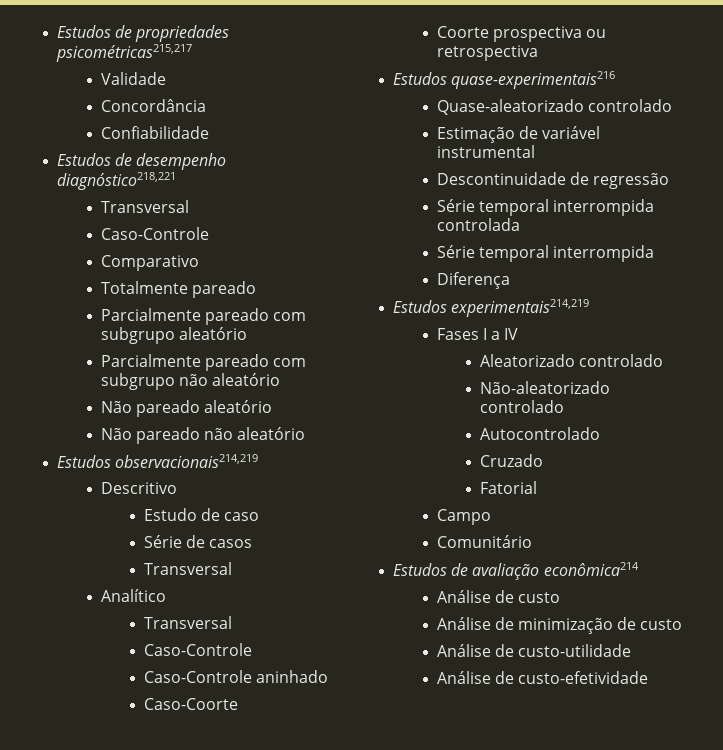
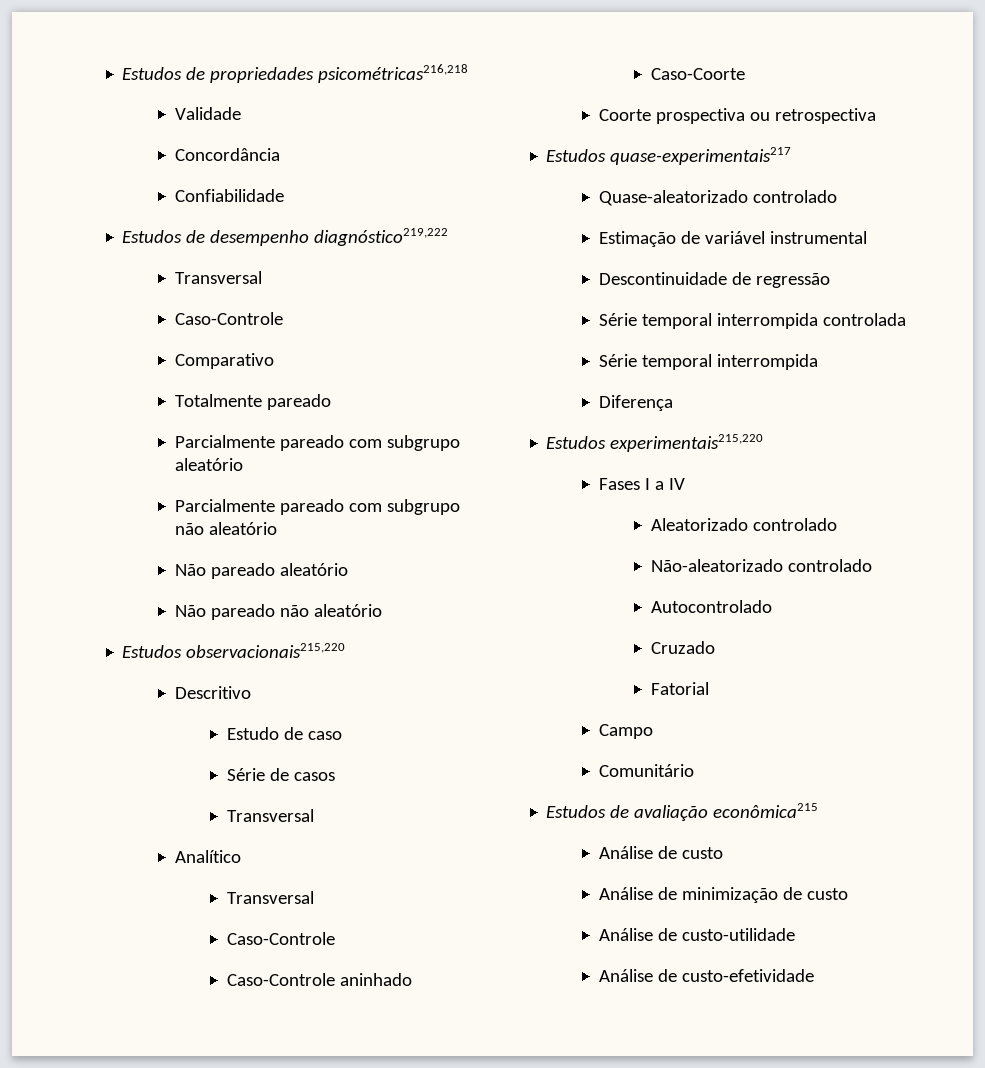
- Estudos de propriedades psicométricas215,217
+ Estudos de propriedades psicométricas216,218
- Estudos de desempenho diagnóstico218,221
+ Estudos de desempenho diagnóstico219,222
- Estudos observacionais214,219
+ Estudos observacionais215,220
- Estudos quase-experimentais216
+ Estudos quase-experimentais217
- Estudos experimentais214,219
+ Estudos experimentais215,220
- Estudos de avaliação econômica214
+ Estudos de avaliação econômica215

